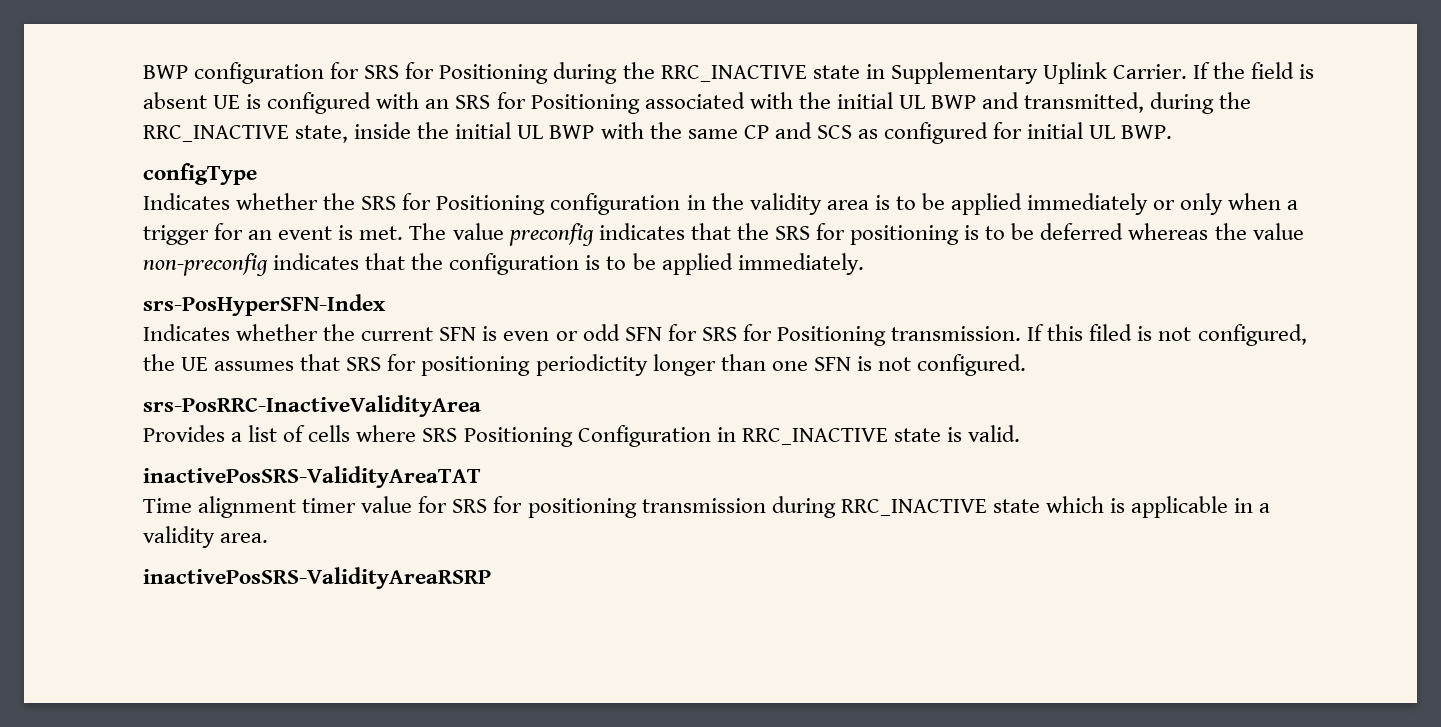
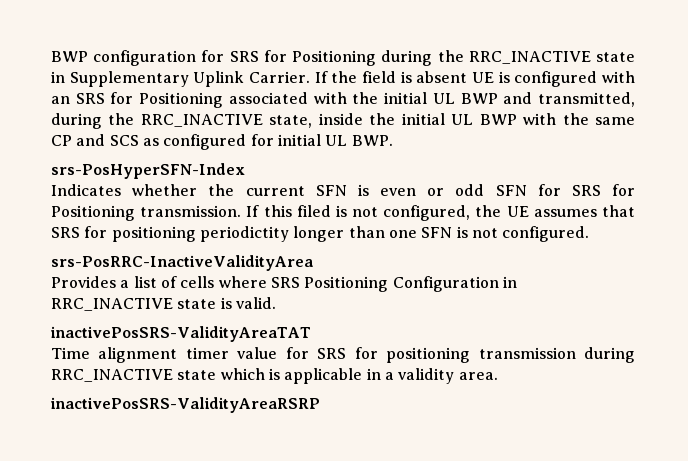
- configType
- Indicates whether the SRS for Positioning configuration in the validity area is to be applied immediately or only when a trigger for an event is met. The value preconfig indicates that the SRS for positioning is to be deferred whereas the value non-preconfig indicates that the configuration is to be applied immediately.

